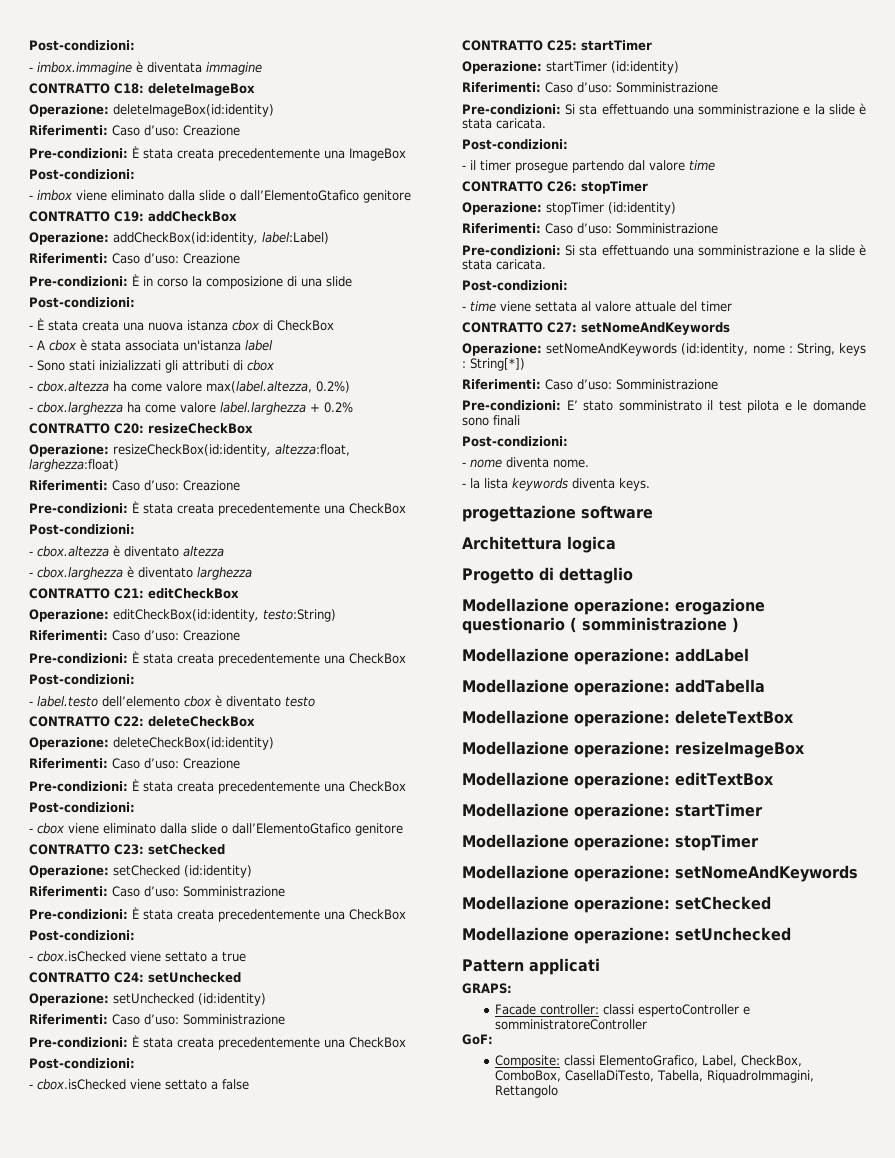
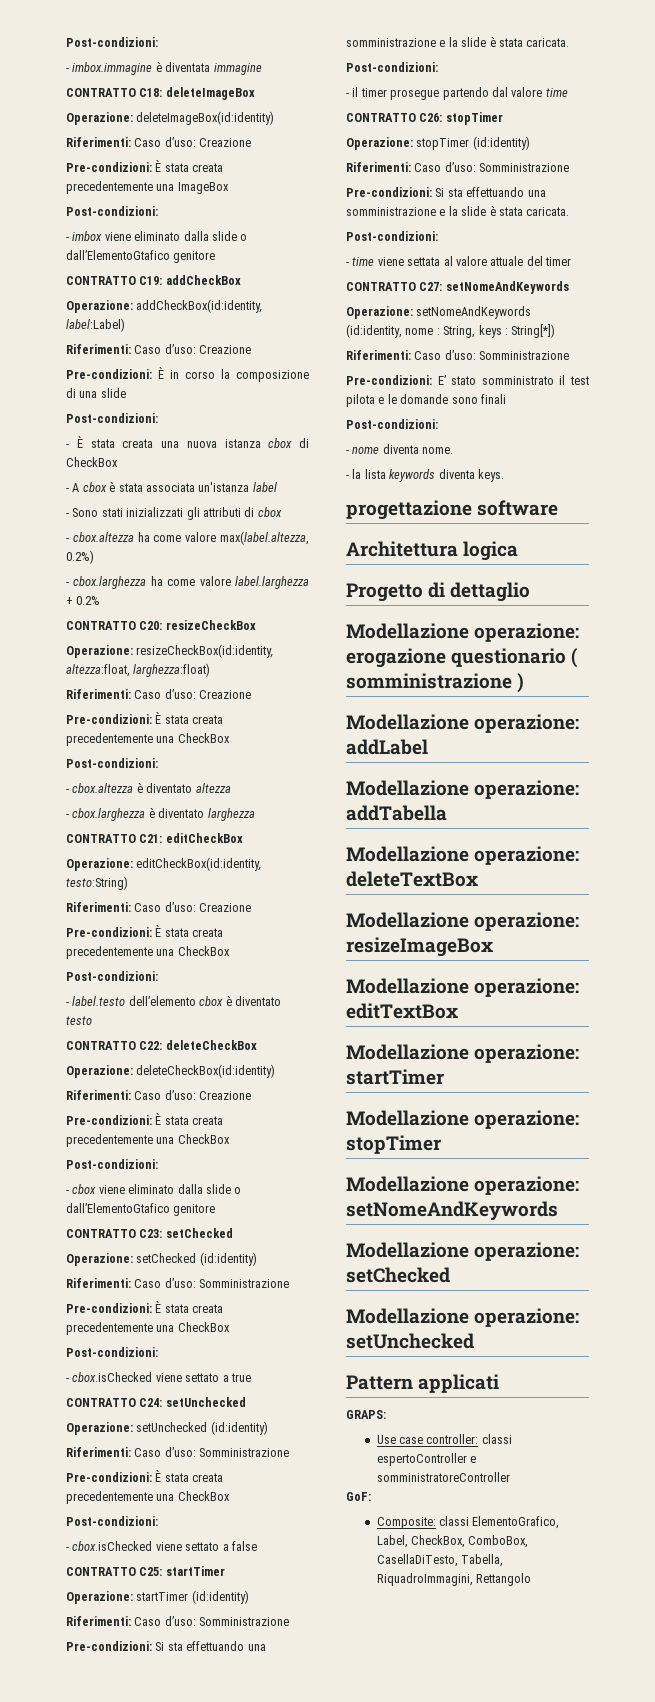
- Facade controller: classi espertoController e somministratoreController
+ Use case controller: classi espertoController e somministratoreController

